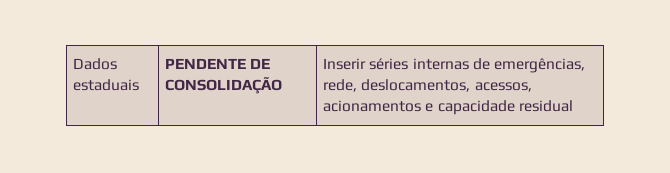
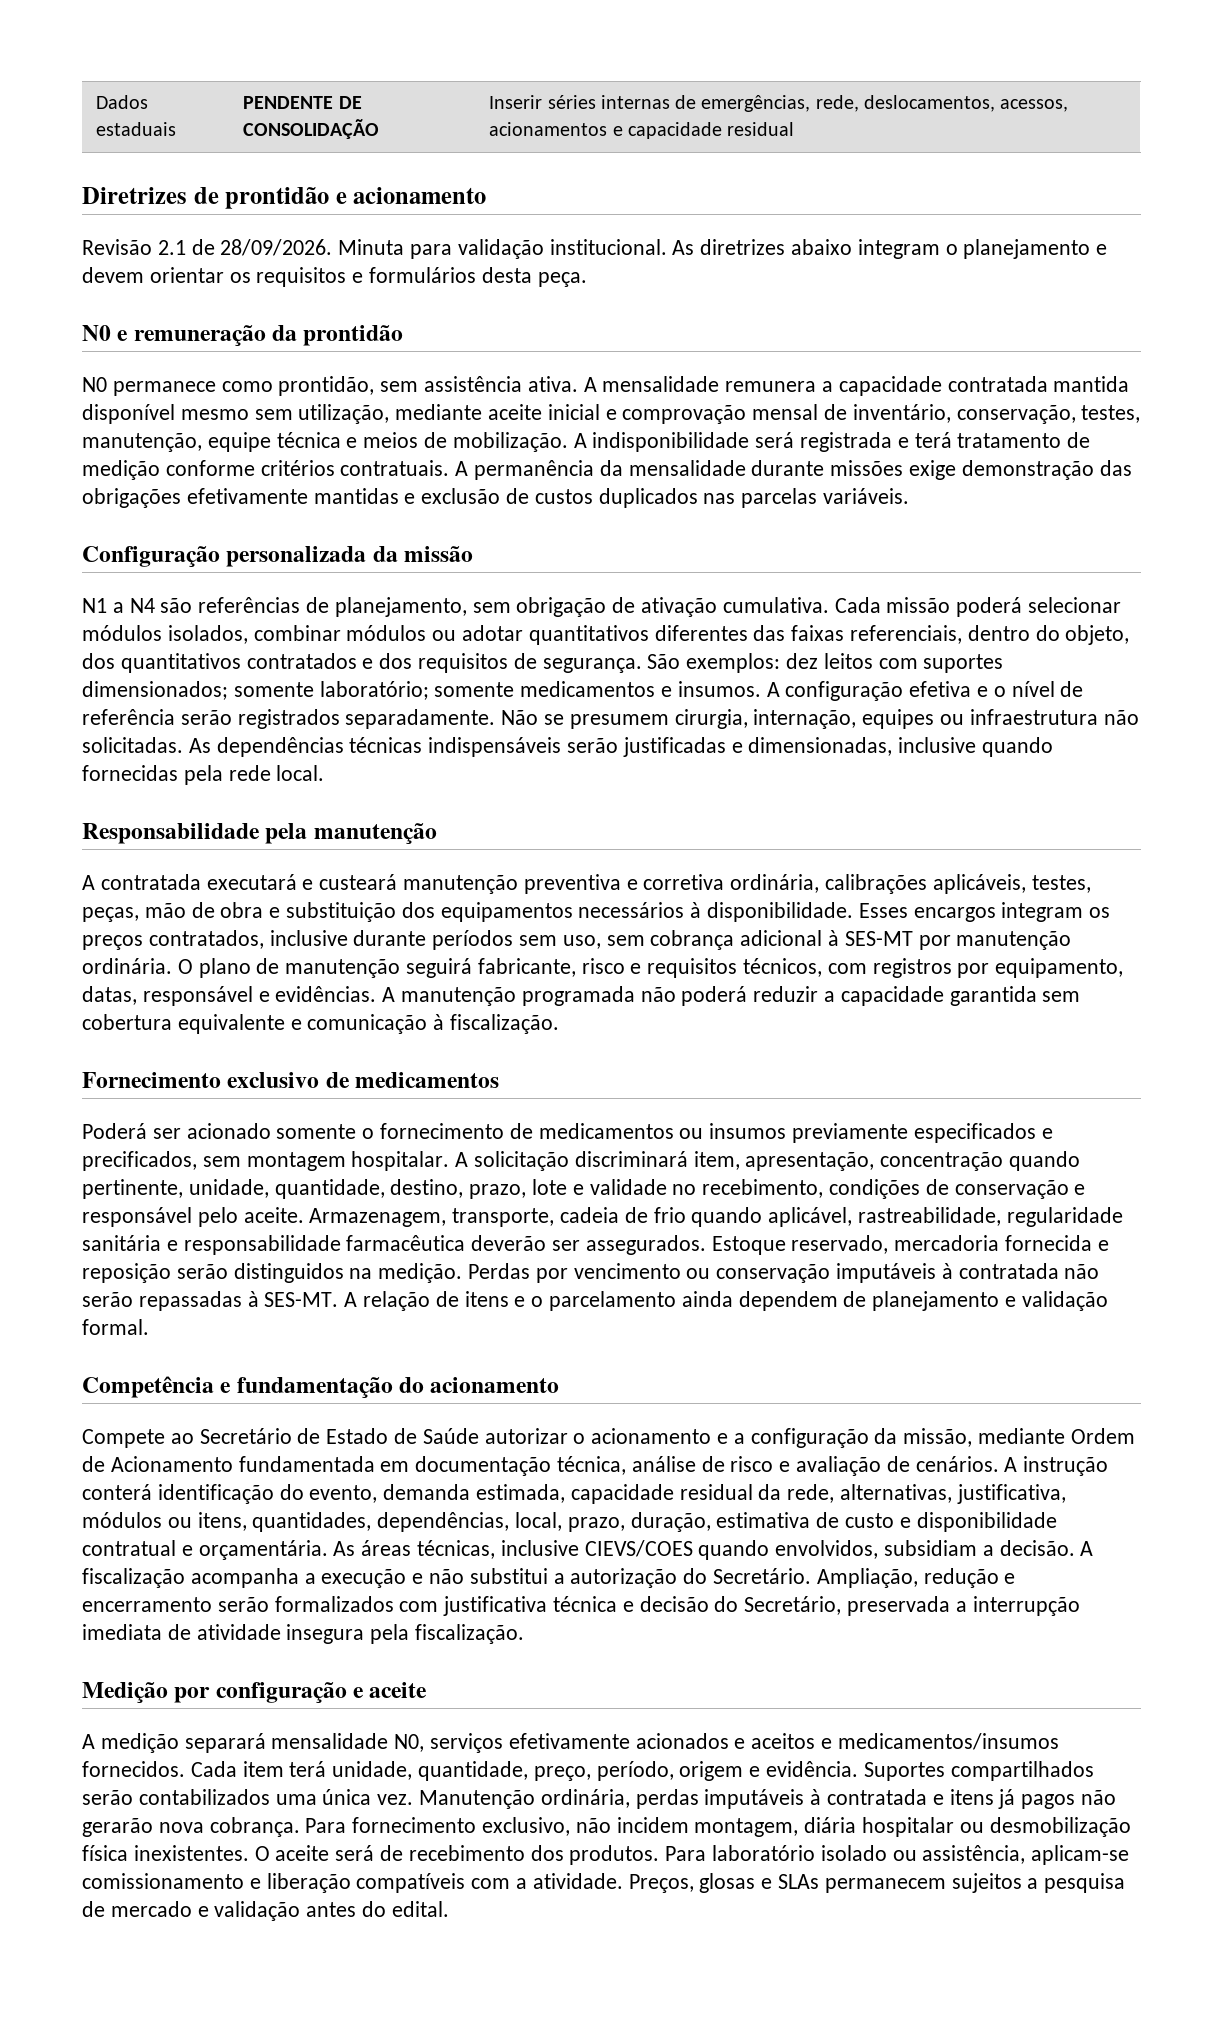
+ Diretrizes de prontidão e acionamento
+ Revisão 2.1 de 28/09/2026. Minuta para validação institucional. As diretrizes abaixo integram o planejamento e devem orientar os requisitos e formulários desta peça.
+ N0 e remuneração da prontidão
+ N0 permanece como prontidão, sem assistência ativa. A mensalidade remunera a capacidade contratada mantida disponível mesmo sem utilização, mediante aceite inicial e comprovação mensal de inventário, conservação, testes, manutenção, equipe técnica e meios de mobilização. A indisponibilidade será registrada e terá tratamento de medição conforme critérios contratuais. A permanência da mensalidade durante missões exige demonstração das obrigações efetivamente mantidas e exclusão de custos duplicados nas parcelas variáveis.
+ Configuração personalizada da missão
+ N1 a N4 são referências de planejamento, sem obrigação de ativação cumulativa. Cada missão poderá selecionar módulos isolados, combinar módulos ou adotar quantitativos diferentes das faixas referenciais, dentro do objeto, dos quantitativos contratados e dos requisitos de segurança. São exemplos: dez leitos com suportes dimensionados; somente laboratório; somente medicamentos e insumos. A configuração efetiva e o nível de referência serão registrados separadamente. Não se presumem cirurgia, internação, equipes ou infraestrutura não solicitadas. As dependências técnicas indispensáveis serão justificadas e dimensionadas, inclusive quando fornecidas pela rede local.
+ Responsabilidade pela manutenção
+ A contratada executará e custeará manutenção preventiva e corretiva ordinária, calibrações aplicáveis, testes, peças, mão de obra e substituição dos equipamentos necessários à disponibilidade. Esses encargos integram os preços contratados, inclusive durante períodos sem uso, sem cobrança adicional à SES-MT por manutenção ordinária. O plano de manutenção seguirá fabricante, risco e requisitos técnicos, com registros por equipamento, datas, responsável e evidências. A manutenção programada não poderá reduzir a capacidade garantida sem cobertura equivalente e comunicação à fiscalização.
+ Fornecimento exclusivo de medicamentos
+ Poderá ser acionado somente o fornecimento de medicamentos ou insumos previamente especificados e precificados, sem montagem hospitalar. A solicitação discriminará item, apresentação, concentração quando pertinente, unidade, quantidade, destino, prazo, lote e validade no recebimento, condições de conservação e responsável pelo aceite. Armazenagem, transporte, cadeia de frio quando aplicável, rastreabilidade, regularidade sanitária e responsabilidade farmacêutica deverão ser assegurados. Estoque reservado, mercadoria fornecida e reposição serão distinguidos na medição. Perdas por vencimento ou conservação imputáveis à contratada não serão repassadas à SES-MT. A relação de itens e o parcelamento ainda dependem de planejamento e validação formal.
+ Competência e fundamentação do acionamento
+ Compete ao Secretário de Estado de Saúde autorizar o acionamento e a configuração da missão, mediante Ordem de Acionamento fundamentada em documentação técnica, análise de risco e avaliação de cenários. A instrução conterá identificação do evento, demanda estimada, capacidade residual da rede, alternativas, justificativa, módulos ou itens, quantidades, dependências, local, prazo, duração, estimativa de custo e disponibilidade contratual e orçamentária. As áreas técnicas, inclusive CIEVS/COES quando envolvidos, subsidiam a decisão. A fiscalização acompanha a execução e não substitui a autorização do Secretário. Ampliação, redução e encerramento serão formalizados com justificativa técnica e decisão do Secretário, preservada a interrupção imediata de atividade insegura pela fiscalização.
+ Medição por configuração e aceite
+ A medição separará mensalidade N0, serviços efetivamente acionados e aceitos e medicamentos/insumos fornecidos. Cada item terá unidade, quantidade, preço, período, origem e evidência. Suportes compartilhados serão contabilizados uma única vez. Manutenção ordinária, perdas imputáveis à contratada e itens já pagos não gerarão nova cobrança. Para fornecimento exclusivo, não incidem montagem, diária hospitalar ou desmobilização física inexistentes. O aceite será de recebimento dos produtos. Para laboratório isolado ou assistência, aplicam-se comissionamento e liberação compatíveis com a atividade. Preços, glosas e SLAs permanecem sujeitos a pesquisa de mercado e validação antes do edital.

